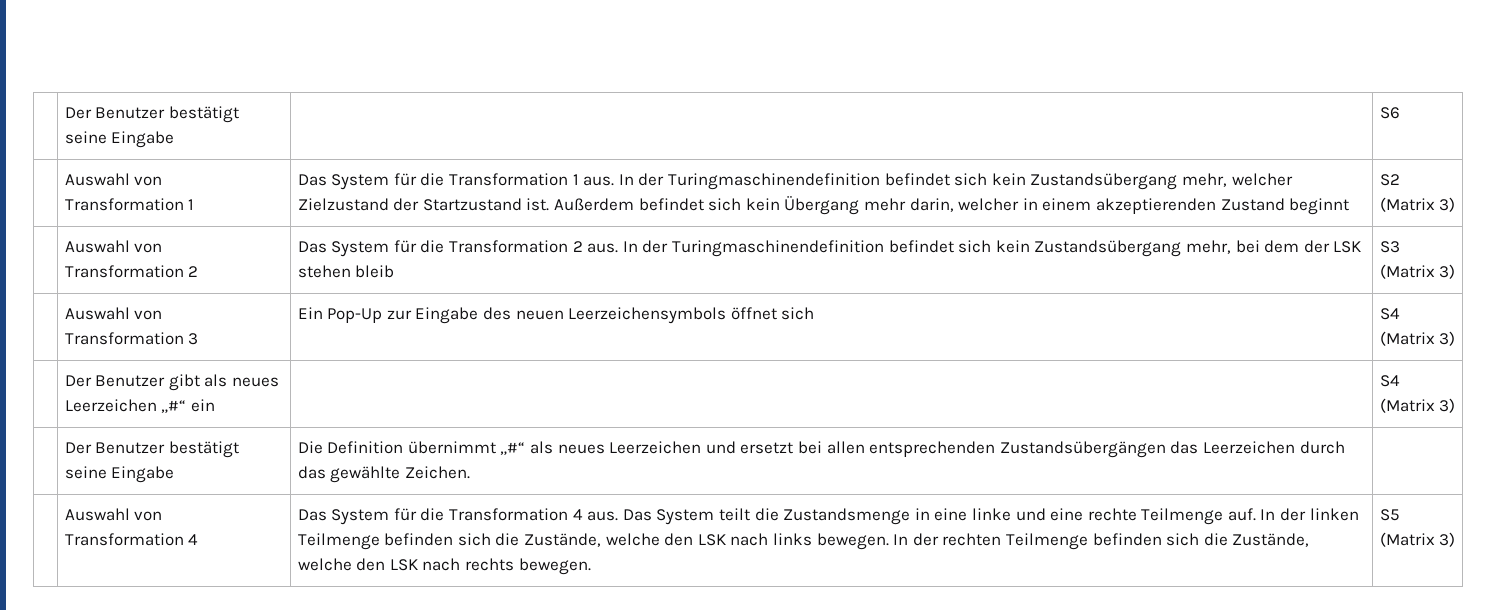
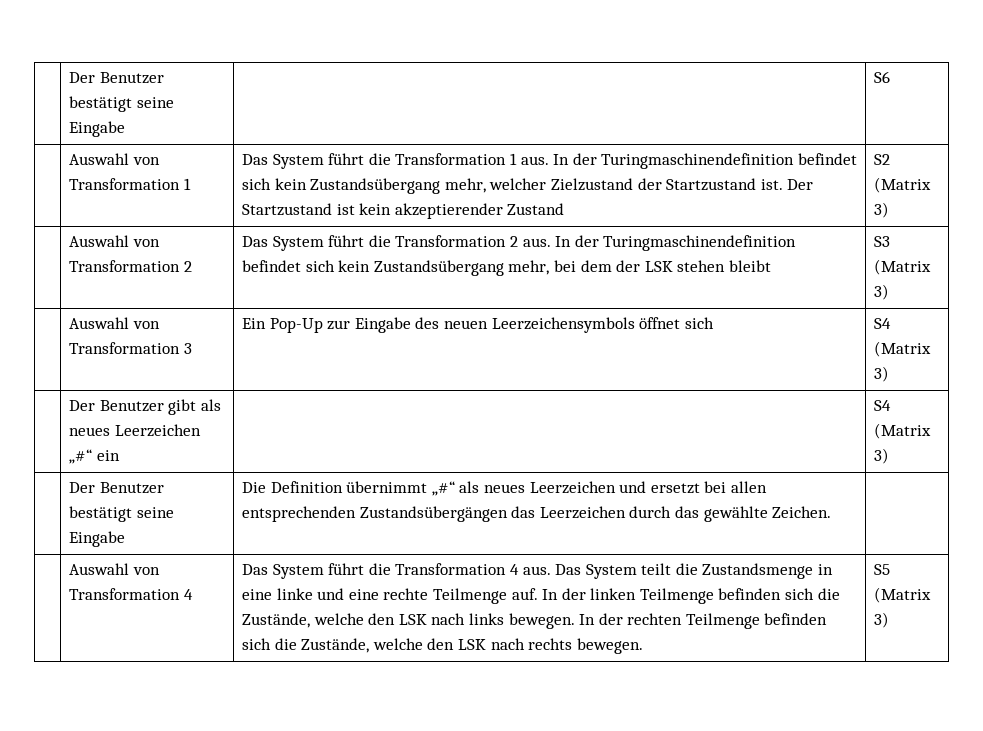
- | Auswahl von Transformation 1 | Das System für die Transformation 1 aus. In der Turingmaschinendefinition befindet sich kein Zustandsübergang mehr, welcher Zielzustand der Startzustand ist. Außerdem befindet sich kein Übergang mehr darin, welcher in einem akzeptierenden Zustand beginnt | S2 (Matrix 3)
+ | Auswahl von Transformation 1 | Das System führt die Transformation 1 aus. In der Turingmaschinendefinition befindet sich kein Zustandsübergang mehr, welcher Zielzustand der Startzustand ist. Der Startzustand ist kein akzeptierender Zustand | S2 (Matrix 3)
- | Auswahl von Transformation 2 | Das System für die Transformation 2 aus. In der Turingmaschinendefinition befindet sich kein Zustandsübergang mehr, bei dem der LSK stehen bleib | S3 (Matrix 3)
+ | Auswahl von Transformation 2 | Das System führt die Transformation 2 aus. In der Turingmaschinendefinition befindet sich kein Zustandsübergang mehr, bei dem der LSK stehen bleibt | S3 (Matrix 3)
- Das System für die Transformation 4 aus.
+ Das System führt die Transformation 4 aus.

